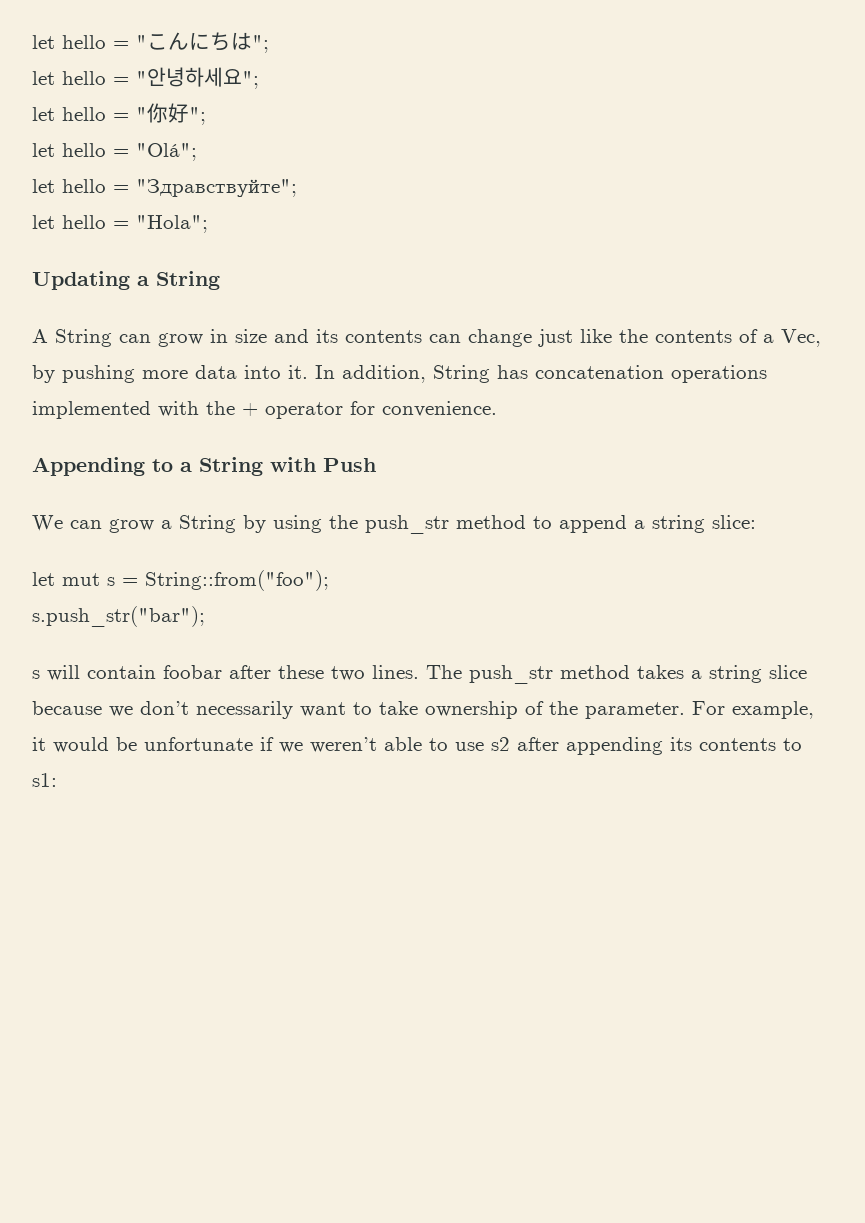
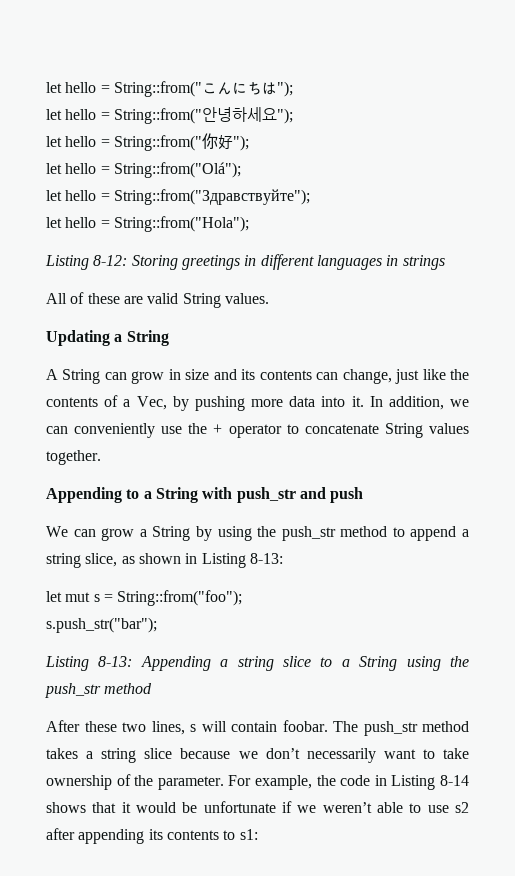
- let hello = "こんにちは";
- let hello = "안녕하세요";
- let hello = "你好";
- let hello = "Olá";
- let hello = "Здравствуйте";
- let hello = "Hola";
+ let hello = String::from("こんにちは");
+ let hello = String::from("안녕하세요");
+ let hello = String::from("你好");
+ let hello = String::from("Olá");
+ let hello = String::from("Здравствуйте");
+ let hello = String::from("Hola");
+ Listing 8-12: Storing greetings in different languages in strings
+ All of these are valid String values.
- A String can grow in size and its contents can change just like the contents of a Vec, by pushing more data into it.
+ A String can grow in size and its contents can change, just like the contents of a Vec, by pushing more data into it.
- In addition, String has concatenation operations implemented with the + operator for convenience.
+ In addition, we can conveniently use the + operator to concatenate String values together.
- Appending to a String with Push
+ Appending to a String with push_str and push
- We can grow a String by using the push_str method to append a string slice:
+ We can grow a String by using the push_str method to append a string slice, as shown in Listing 8-13:
- s will contain foobar after these two lines.
+ Listing 8-13: Appending a string slice to a String using the push_str method
+ After these two lines, s will contain foobar.
- For example, it would be unfortunate if we weren’t able to use s2 after appending its contents to s1:
+ For example, the code in Listing 8-14 shows that it would be unfortunate if we weren’t able to use s2 after appending its contents to s1:

